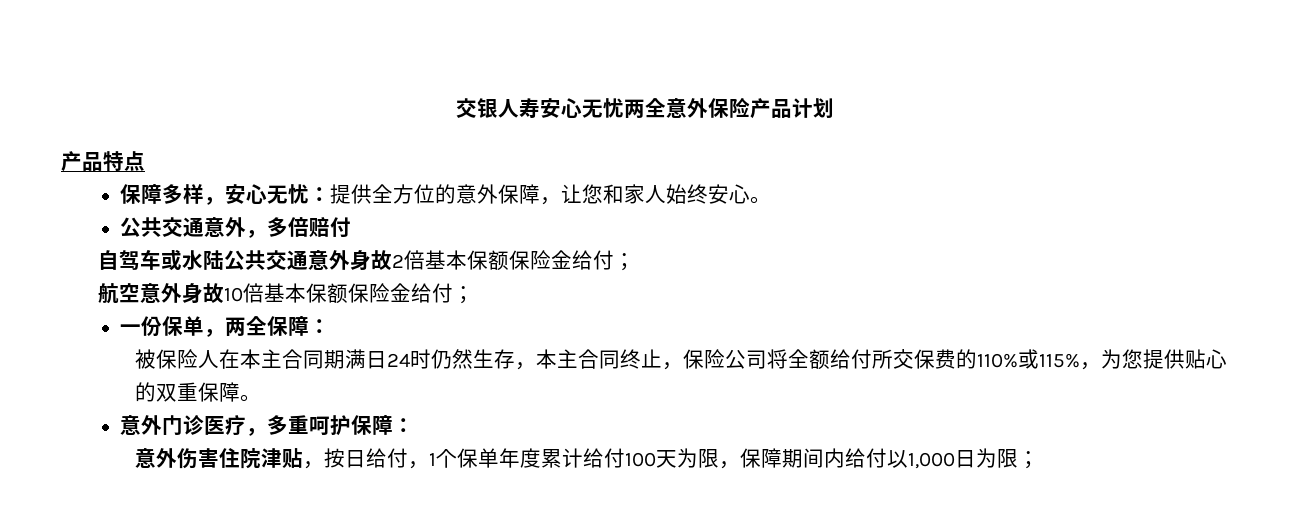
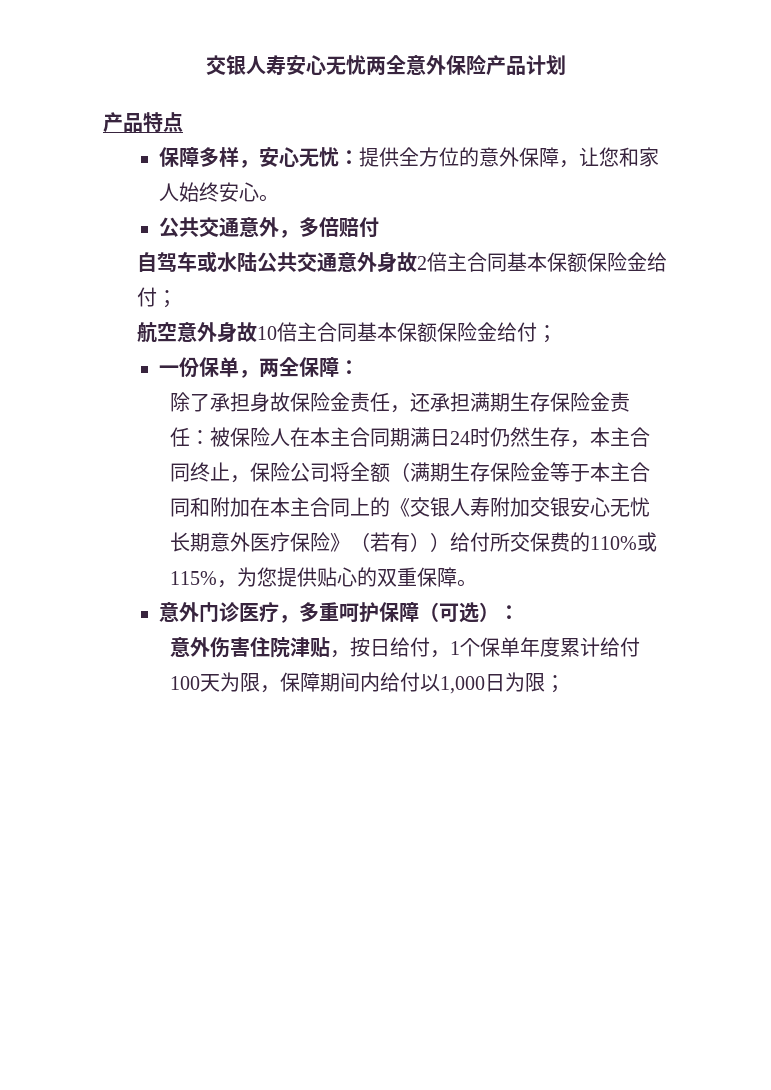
- 自驾车或水陆公共交通意外身故2倍基本保额保险金给付；
+ 自驾车或水陆公共交通意外身故2倍主合同基本保额保险金给付；
- 航空意外身故10倍基本保额保险金给付；
+ 航空意外身故10倍主合同基本保额保险金给付；
- 被保险人在本主合同期满日24时仍然生存，本主合同终止，保险公司将全额给付所交保费的110%或115%，为您提供贴心的双重保障。
+ 除了承担身故保险金责任，还承担满期生存保险金责任：被保险人在本主合同期满日24时仍然生存，本主合同终止，保险公司将全额（满期生存保险金等于本主合同和附加在本主合同上的《交银人寿附加交银安心无忧长期意外医疗保险》（若有））给付所交保费的110%或115%，为您提供贴心的双重保障。
- 意外门诊医疗，多重呵护保障：
+ 意外门诊医疗，多重呵护保障（可选）：

